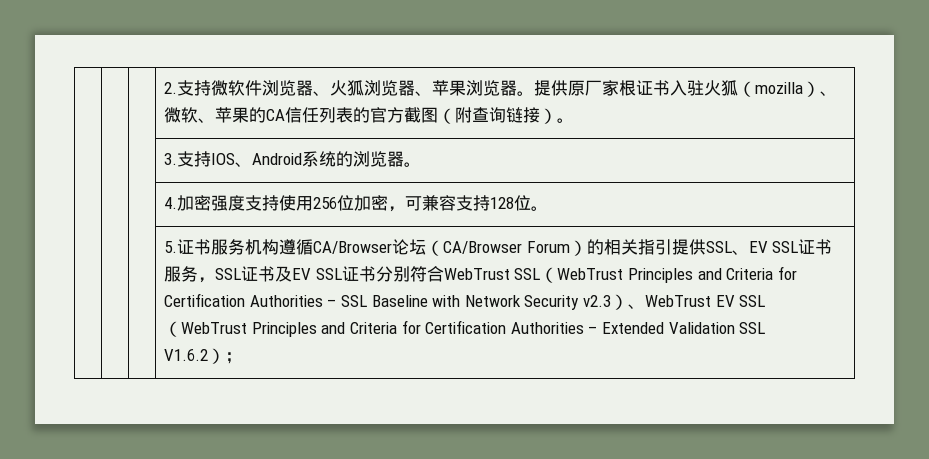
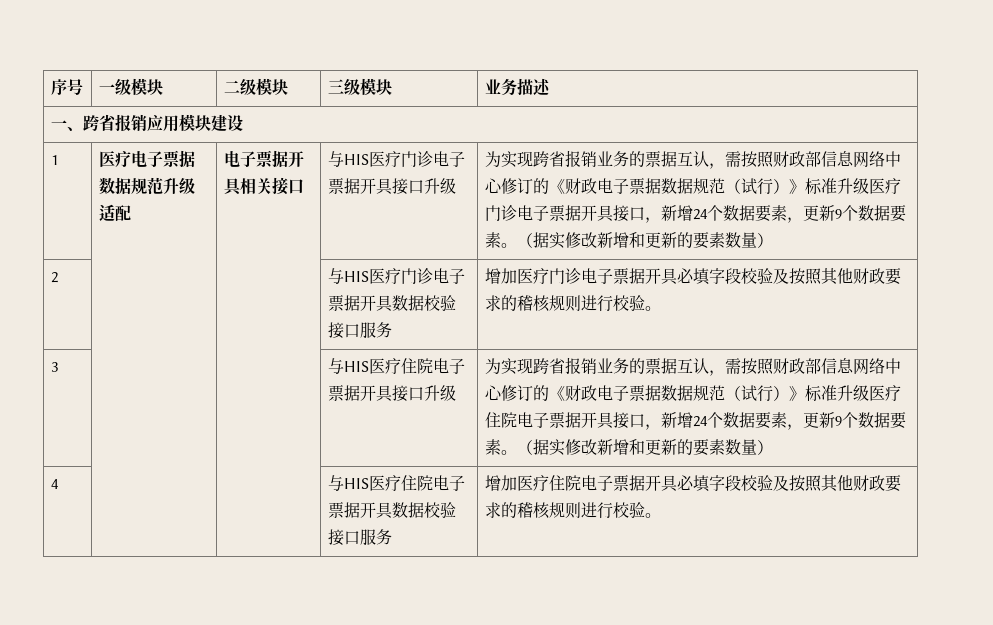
- | | | 2.支持微软件浏览器、火狐浏览器、苹果浏览器。提供原厂家根证书入驻火狐（mozilla）、微软、苹果的CA信任列表的官方截图（附查询链接）。
- | | | 3.支持IOS、Android系统的浏览器。
- | | | 4.加密强度支持使用256位加密，可兼容支持128位。
- | | | 5.证书服务机构遵循CA/Browser论坛（CA/Browser Forum）的相关指引提供SSL、EV SSL证书服务，SSL证书及EV SSL证书分别符合WebTrust SSL（WebTrust Principles and Criteria for Certification Authorities – SSL Baseline with Network Security v2.3）、WebTrust EV SSL（WebTrust Principles and Criteria for Certification Authorities – Extended Validation SSL V1.6.2）；
+ 序号 | 一级模块 | 二级模块 | 三级模块 | 业务描述
+ 一、跨省报销应用模块建设
+ 1 | 医疗电子票据数据规范升级适配 | 电子票据开具相关接口 | 与HIS医疗门诊电子票据开具接口升级 | 为实现跨省报销业务的票据互认，需按照财政部信息网络中心修订的《财政电子票据数据规范（试行）》标准升级医疗门诊电子票据开具接口，新增24个数据要素，更新9个数据要素。（据实修改新增和更新的要素数量）
+ 2 | | | 与HIS医疗门诊电子票据开具数据校验接口服务 | 增加医疗门诊电子票据开具必填字段校验及按照其他财政要求的稽核规则进行校验。
+ 3 | | | 与HIS医疗住院电子票据开具接口升级 | 为实现跨省报销业务的票据互认，需按照财政部信息网络中心修订的《财政电子票据数据规范（试行）》标准升级医疗住院电子票据开具接口，新增24个数据要素，更新9个数据要素。（据实修改新增和更新的要素数量）
+ 4 | | | 与HIS医疗住院电子票据开具数据校验接口服务 | 增加医疗住院电子票据开具必填字段校验及按照其他财政要求的稽核规则进行校验。

